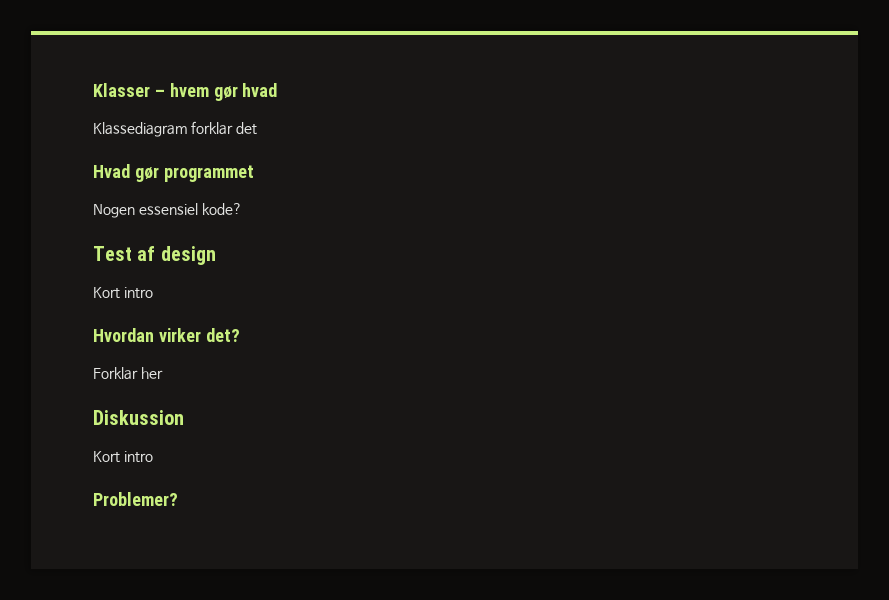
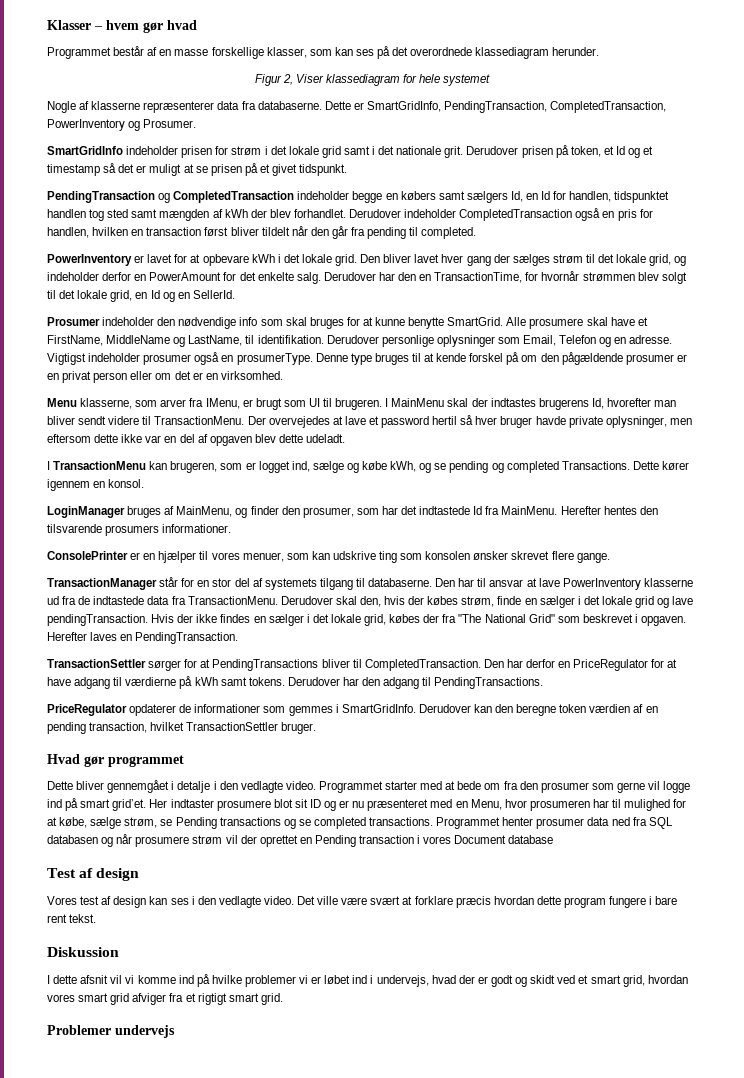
- Klassediagram forklar det
+ Programmet består af en masse forskellige klasser, som kan ses på det overordnede klassediagram herunder.
+ Figur 2, Viser klassediagram for hele systemet
+ Nogle af klasserne repræsenterer data fra databaserne. Dette er SmartGridInfo, PendingTransaction, CompletedTransaction, PowerInventory og Prosumer.
+ SmartGridInfo indeholder prisen for strøm i det lokale grid samt i det nationale grit. Derudover prisen på token, et Id og et timestamp så det er muligt at se prisen på et givet tidspunkt.
+ PendingTransaction og CompletedTransaction indeholder begge en købers samt sælgers Id, en Id for handlen, tidspunktet handlen tog sted samt mængden af kWh der blev forhandlet. Derudover indeholder CompletedTransaction også en pris for handlen, hvilken en transaction først bliver tildelt når den går fra pending til completed.
+ PowerInventory er lavet for at opbevare kWh i det lokale grid. Den bliver lavet hver gang der sælges strøm til det lokale grid, og indeholder derfor en PowerAmount for det enkelte salg. Derudover har den en TransactionTime, for hvornår strømmen blev solgt til det lokale grid, en Id og en SellerId.
+ Prosumer indeholder den nødvendige info som skal bruges for at kunne benytte SmartGrid. Alle prosumere skal have et FirstName, MiddleName og LastName, til identifikation. Derudover personlige oplysninger som Email, Telefon og en adresse. Vigtigst indeholder prosumer også en prosumerType. Denne type bruges til at kende forskel på om den pågældende prosumer er en privat person eller om det er en virksomhed.
+ Menu klasserne, som arver fra IMenu, er brugt som UI til brugeren. I MainMenu skal der indtastes brugerens Id, hvorefter man bliver sendt videre til TransactionMenu. Der overvejedes at lave et password hertil så hver bruger havde private oplysninger, men eftersom dette ikke var en del af opgaven blev dette udeladt.
+ I TransactionMenu kan brugeren, som er logget ind, sælge og købe kWh, og se pending og completed Transactions. Dette kører igennem en konsol.
+ LoginManager bruges af MainMenu, og finder den prosumer, som har det indtastede Id fra MainMenu. Herefter hentes den tilsvarende prosumers informationer.
+ ConsolePrinter er en hjælper til vores menuer, som kan udskrive ting som konsolen ønsker skrevet flere gange.
+ TransactionManager står for en stor del af systemets tilgang til databaserne. Den har til ansvar at lave PowerInventory klasserne ud fra de indtastede data fra TransactionMenu. Derudover skal den, hvis der købes strøm, finde en sælger i det lokale grid og lave pendingTransaction. Hvis der ikke findes en sælger i det lokale grid, købes der fra "The National Grid" som beskrevet i opgaven. Herefter laves en PendingTransaction.
+ TransactionSettler sørger for at PendingTransactions bliver til CompletedTransaction. Den har derfor en PriceRegulator for at have adgang til værdierne på kWh samt tokens. Derudover har den adgang til PendingTransactions.
+ PriceRegulator opdaterer de informationer som gemmes i SmartGridInfo. Derudover kan den beregne token værdien af en pending transaction, hvilket TransactionSettler bruger.
  Hvad gør programmet
- Nogen essensiel kode?
+ Dette bliver gennemgået i detalje i den vedlagte video. Programmet starter med at bede om fra den prosumer som gerne vil logge ind på smart grid’et. Her indtaster prosumere blot sit ID og er nu præsenteret med en Menu, hvor prosumeren har til mulighed for at købe, sælge strøm, se Pending transactions og se completed transactions. Programmet henter prosumer data ned fra SQL databasen og når prosumere strøm vil der oprettet en Pending transaction i vores Document database
  Test af design
- Kort intro
- Hvordan virker det?
- Forklar her
+ Vores test af design kan ses i den vedlagte video. Det ville være svært at forklare præcis hvordan dette program fungere i bare rent tekst.
  Diskussion
- Kort intro
- Problemer?
+ I dette afsnit vil vi komme ind på hvilke problemer vi er løbet ind i undervejs, hvad der er godt og skidt ved et smart grid, hvordan vores smart grid afviger fra et rigtigt smart grid.
+ Problemer undervejs

